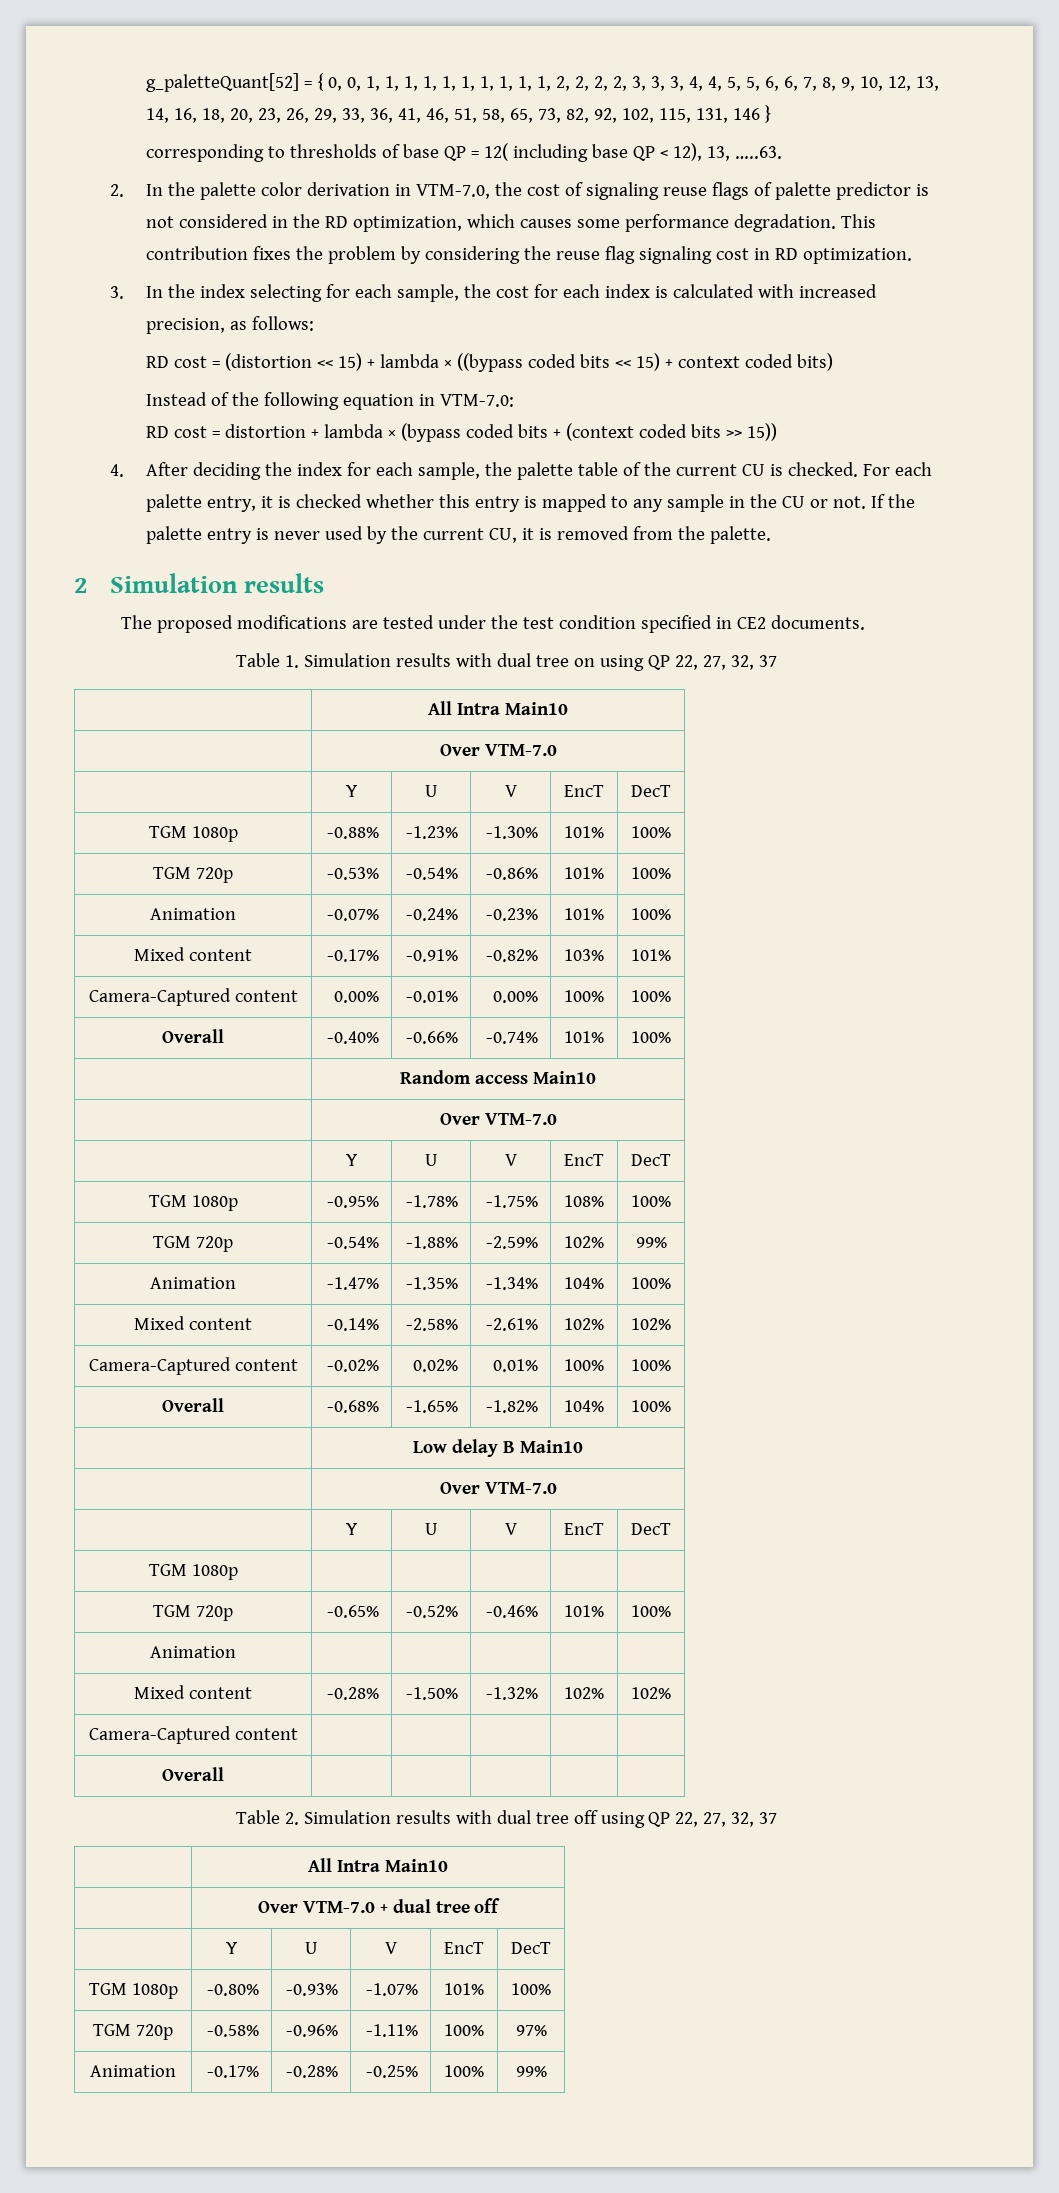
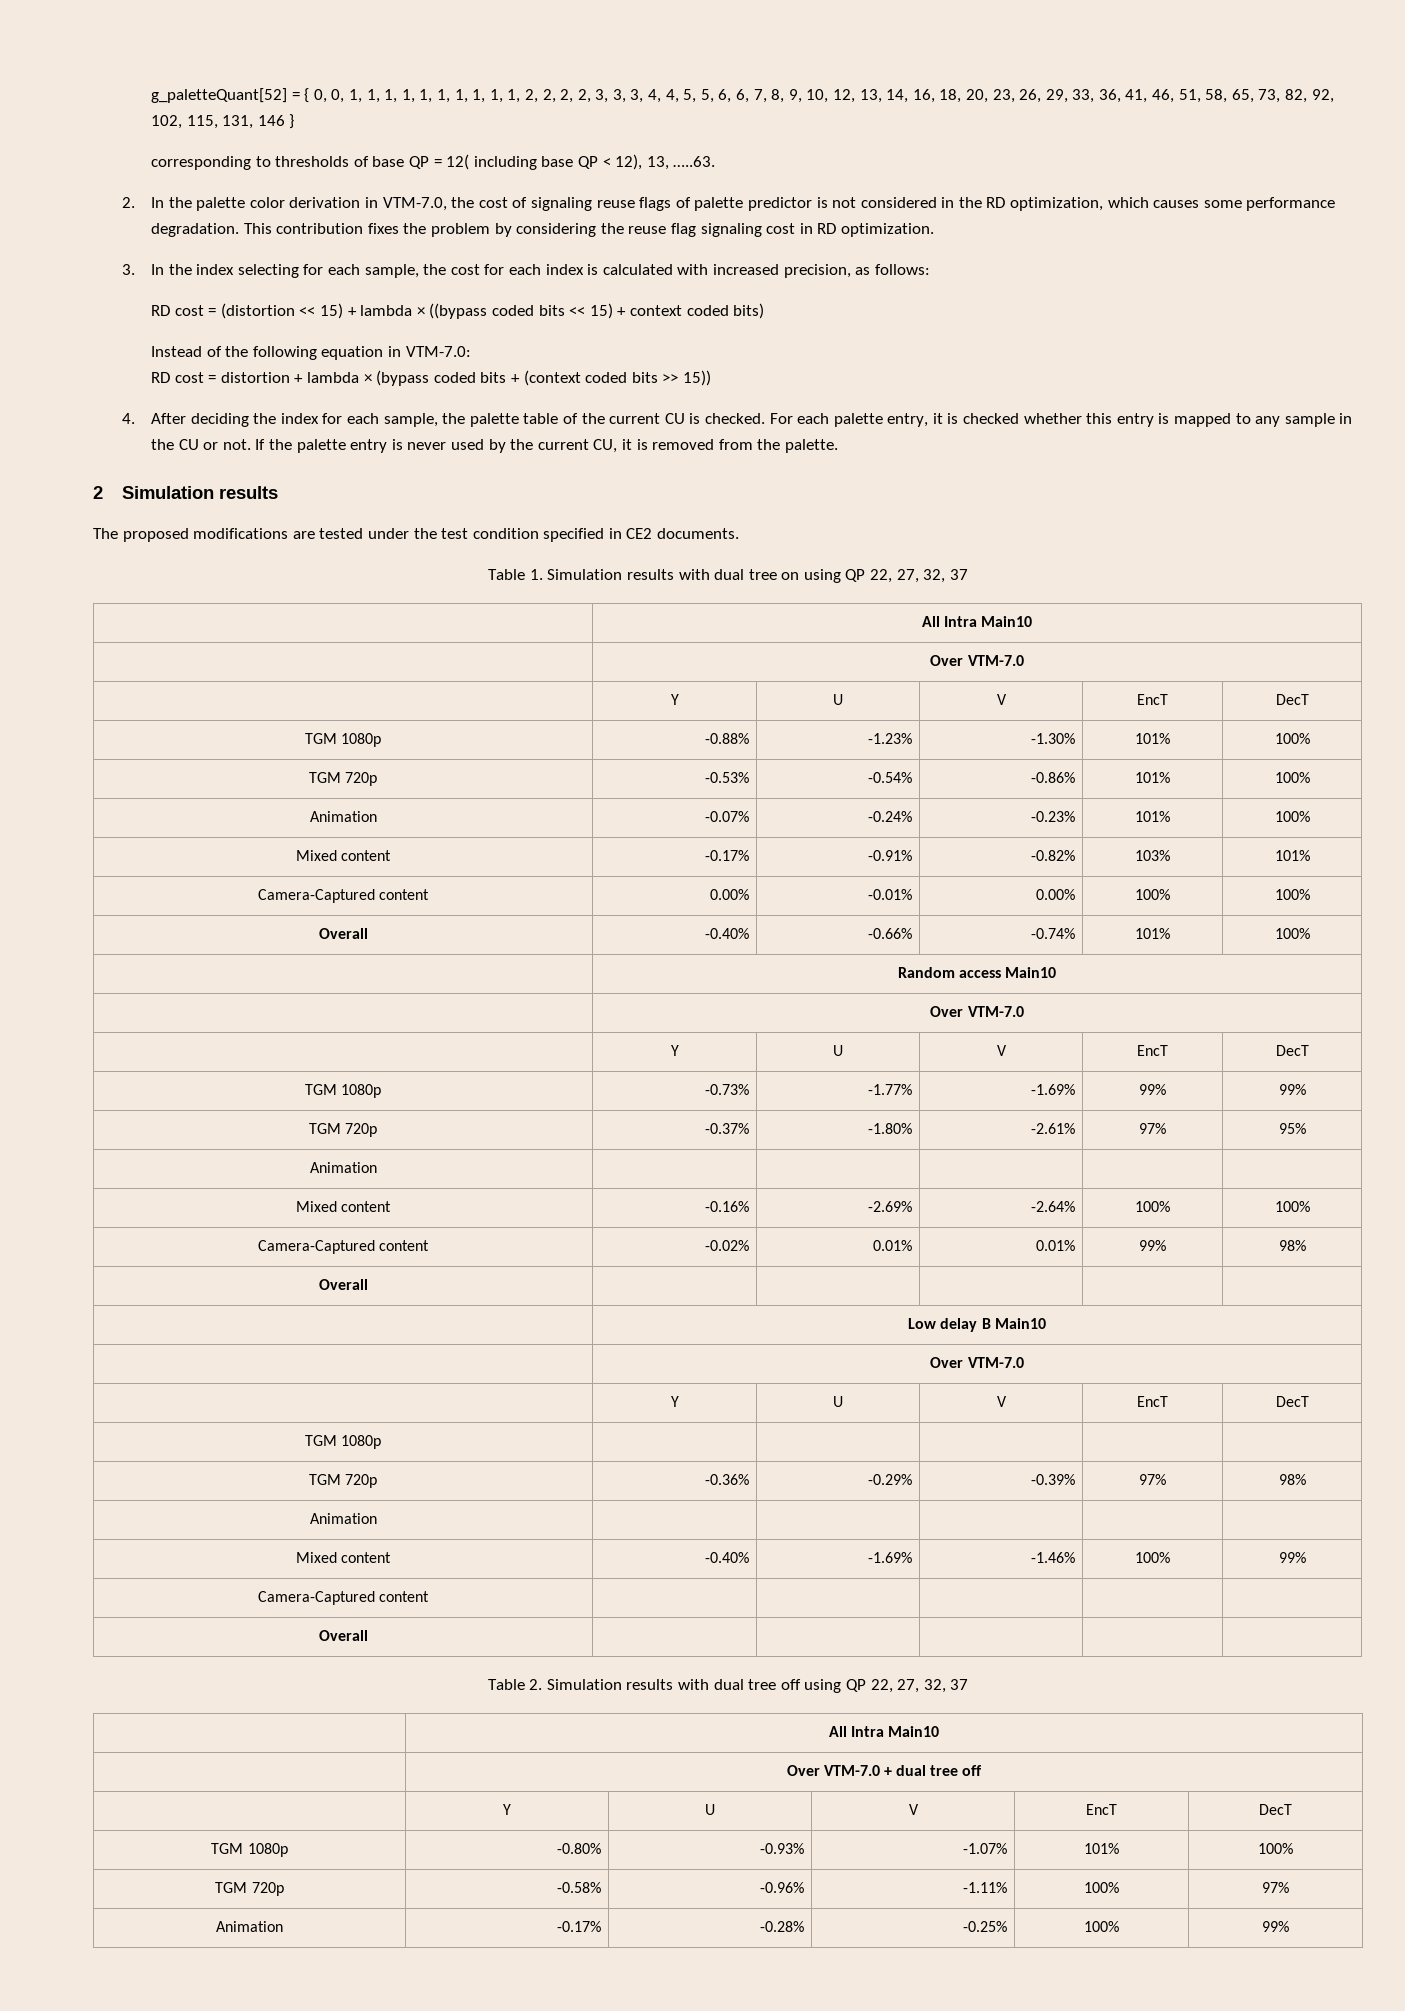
- TGM 1080p | -0.95% | -1.78% | -1.75% | 108% | 100%
- TGM 720p | -0.54% | -1.88% | -2.59% | 102% | 99%
- Animation | -1.47% | -1.35% | -1.34% | 104% | 100%
- Mixed content | -0.14% | -2.58% | -2.61% | 102% | 102%
+ TGM 1080p | -0.73% | -1.77% | -1.69% | 99% | 99%
+ TGM 720p | -0.37% | -1.80% | -2.61% | 97% | 95%
+ Animation | | | | |
+ Mixed content | -0.16% | -2.69% | -2.64% | 100% | 100%
- Camera-Captured content | -0.02% | 0.02% | 0.01% | 100% | 100%
- Overall | -0.68% | -1.65% | -1.82% | 104% | 100%
+ Camera-Captured content | -0.02% | 0.01% | 0.01% | 99% | 98%
+ Overall | | | | |
- TGM 720p | -0.65% | -0.52% | -0.46% | 101% | 100%
+ TGM 720p | -0.36% | -0.29% | -0.39% | 97% | 98%
  Animation | | | | |
- Mixed content | -0.28% | -1.50% | -1.32% | 102% | 102%
+ Mixed content | -0.40% | -1.69% | -1.46% | 100% | 99%

